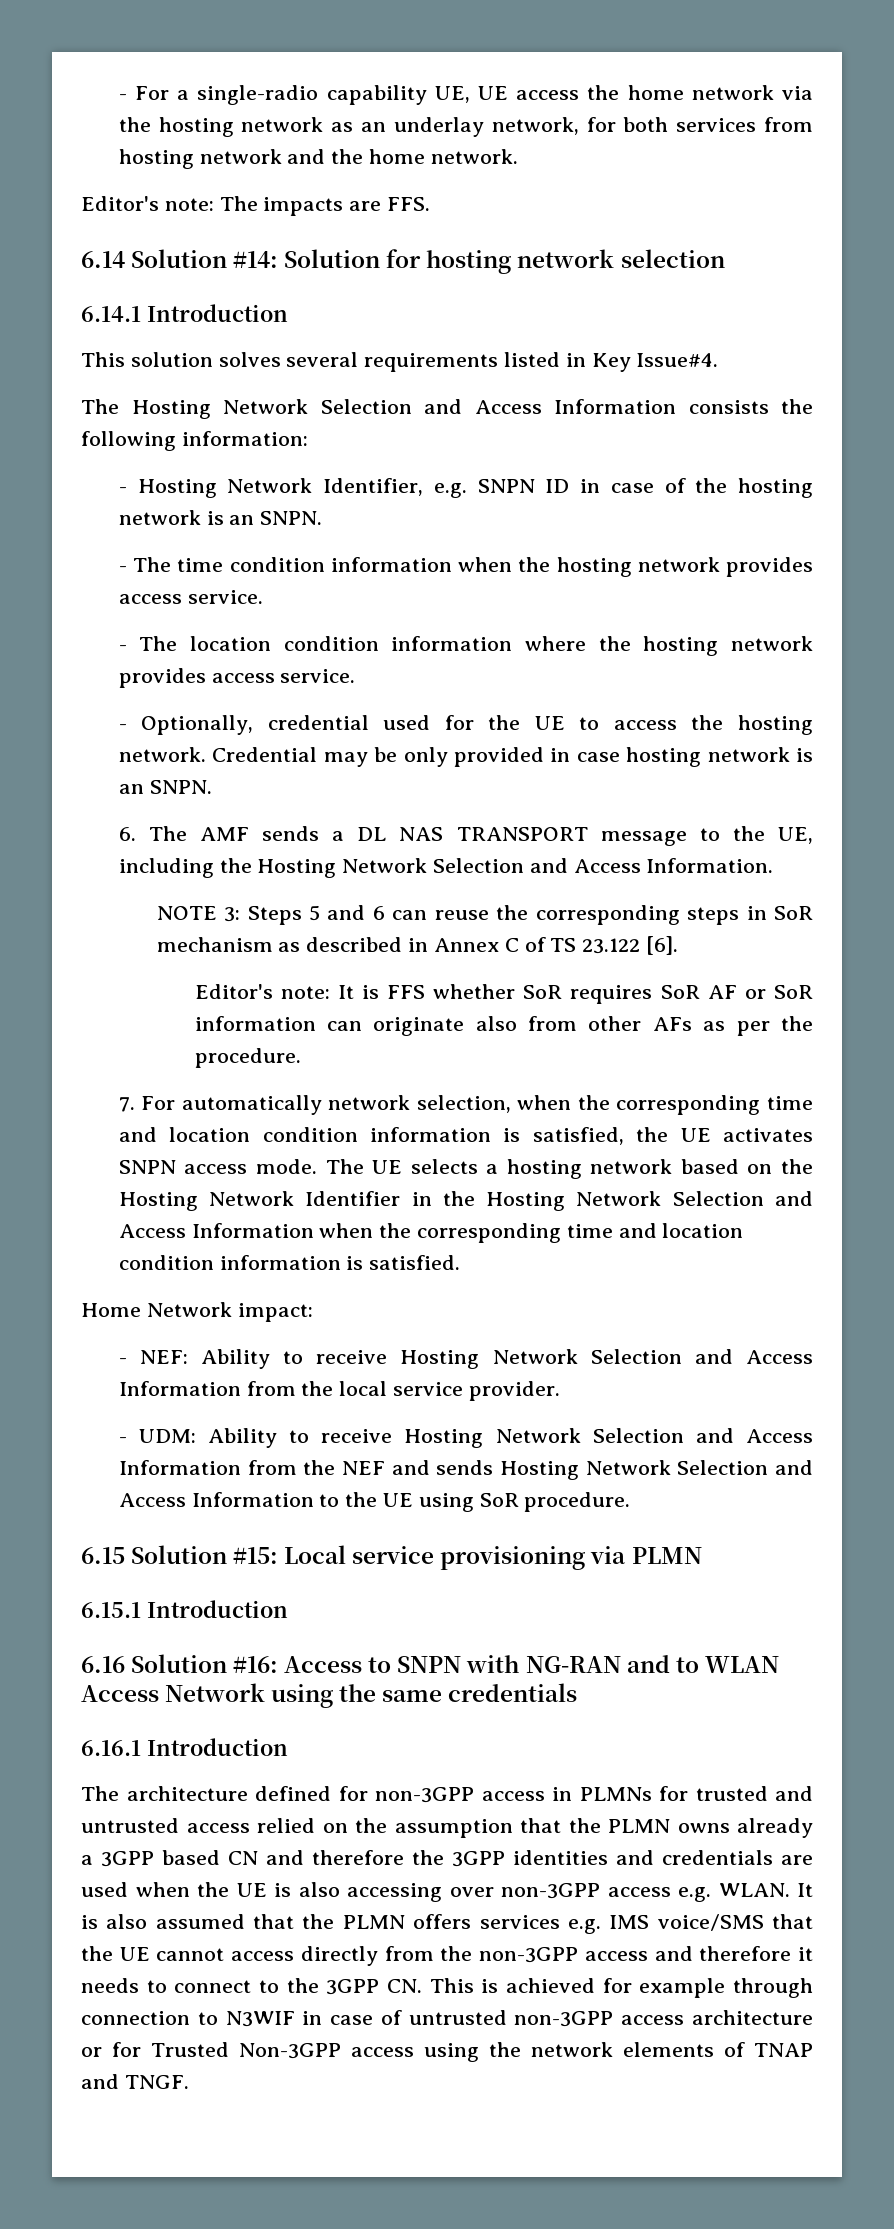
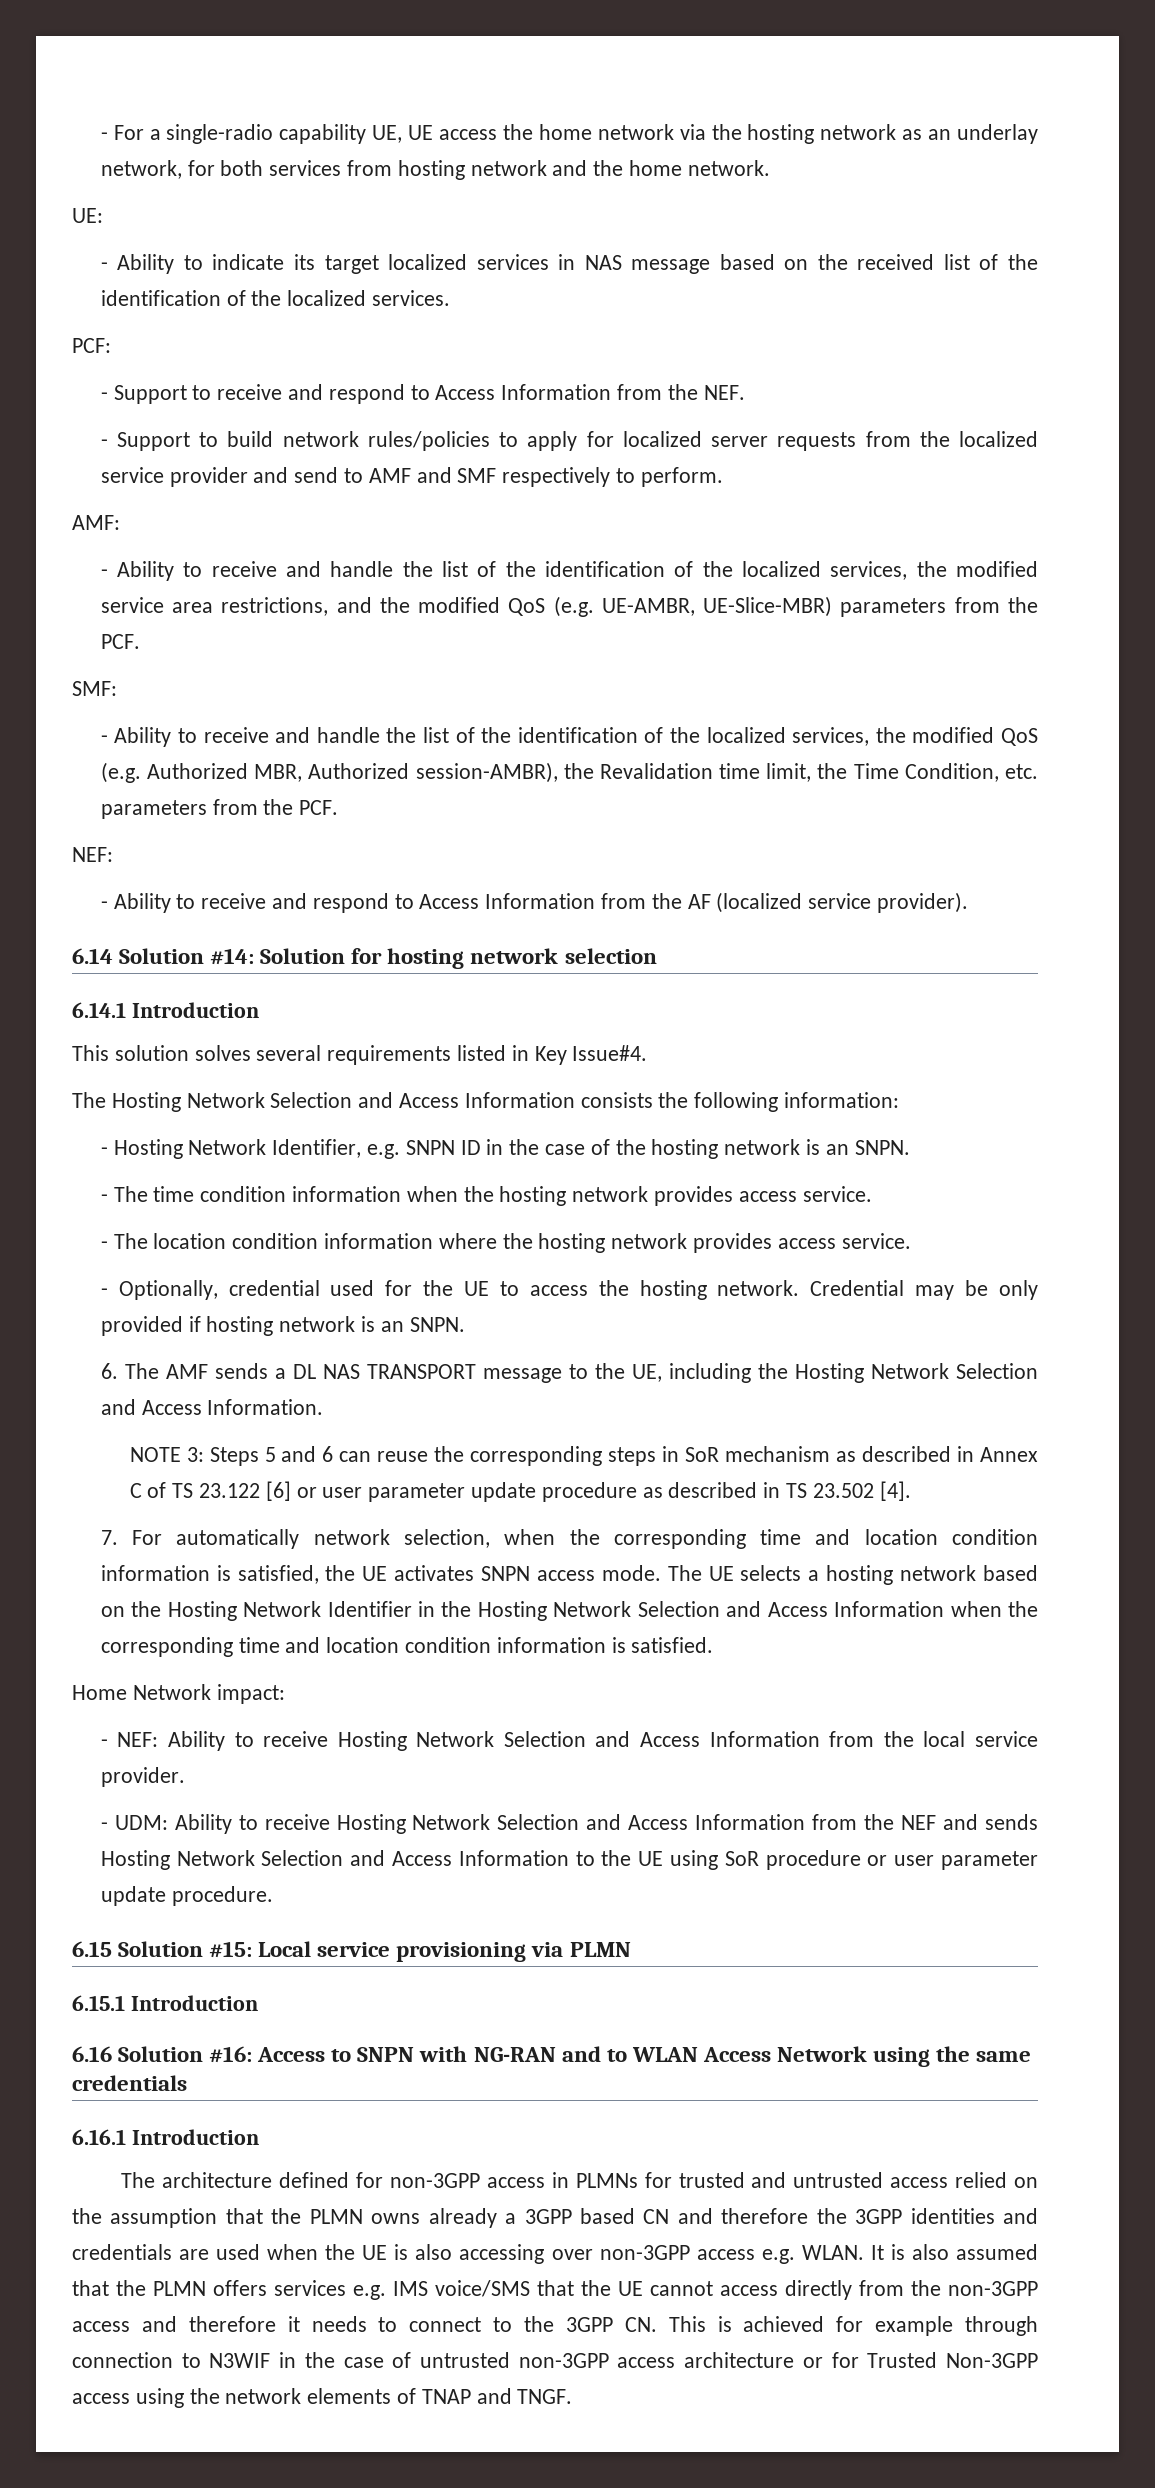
- Editor's note: The impacts are FFS.
+ UE:
+ - Ability to indicate its target localized services in NAS message based on the received list of the identification of the localized services.
+ PCF:
+ - Support to receive and respond to Access Information from the NEF.
+ - Support to build network rules/policies to apply for localized server requests from the localized service provider and send to AMF and SMF respectively to perform.
+ AMF:
+ - Ability to receive and handle the list of the identification of the localized services, the modified service area restrictions, and the modified QoS (e.g. UE-AMBR, UE-Slice-MBR) parameters from the PCF.
+ SMF:
+ - Ability to receive and handle the list of the identification of the localized services, the modified QoS (e.g. Authorized MBR, Authorized session-AMBR), the Revalidation time limit, the Time Condition, etc. parameters from the PCF.
+ NEF:
+ - Ability to receive and respond to Access Information from the AF (localized service provider).
- - Hosting Network Identifier, e.g. SNPN ID in case of the hosting network is an SNPN.
+ - Hosting Network Identifier, e.g. SNPN ID in the case of the hosting network is an SNPN.
- Credential may be only provided in case hosting network is an SNPN.
+ Credential may be only provided if hosting network is an SNPN.
- NOTE 3: Steps 5 and 6 can reuse the corresponding steps in SoR mechanism as described in Annex C of TS 23.122 [6].
- Editor's note: It is FFS whether SoR requires SoR AF or SoR information can originate also from other AFs as per the procedure.
+ NOTE 3: Steps 5 and 6 can reuse the corresponding steps in SoR mechanism as described in Annex C of TS 23.122 [6] or user parameter update procedure as described in TS 23.502 [4].
- - UDM: Ability to receive Hosting Network Selection and Access Information from the NEF and sends Hosting Network Selection and Access Information to the UE using SoR procedure.
+ - UDM: Ability to receive Hosting Network Selection and Access Information from the NEF and sends Hosting Network Selection and Access Information to the UE using SoR procedure or user parameter update procedure.
- It is also assumed that the PLMN offers services e.g. IMS voice/SMS that the UE cannot access directly from the non-3GPP access and therefore it needs to connect to the 3GPP CN. This is achieved for example through connection to N3WIF in case of untrusted non-3GPP access architecture or for Trusted Non-3GPP access using the network elements of TNAP and TNGF.
+ It is also assumed that the PLMN offers services e.g. IMS voice/SMS that the UE cannot access directly from the non-3GPP access and therefore it needs to connect to the 3GPP CN. This is achieved for example through connection to N3WIF in the case of untrusted non-3GPP access architecture or for Trusted Non-3GPP access using the network elements of TNAP and TNGF.

